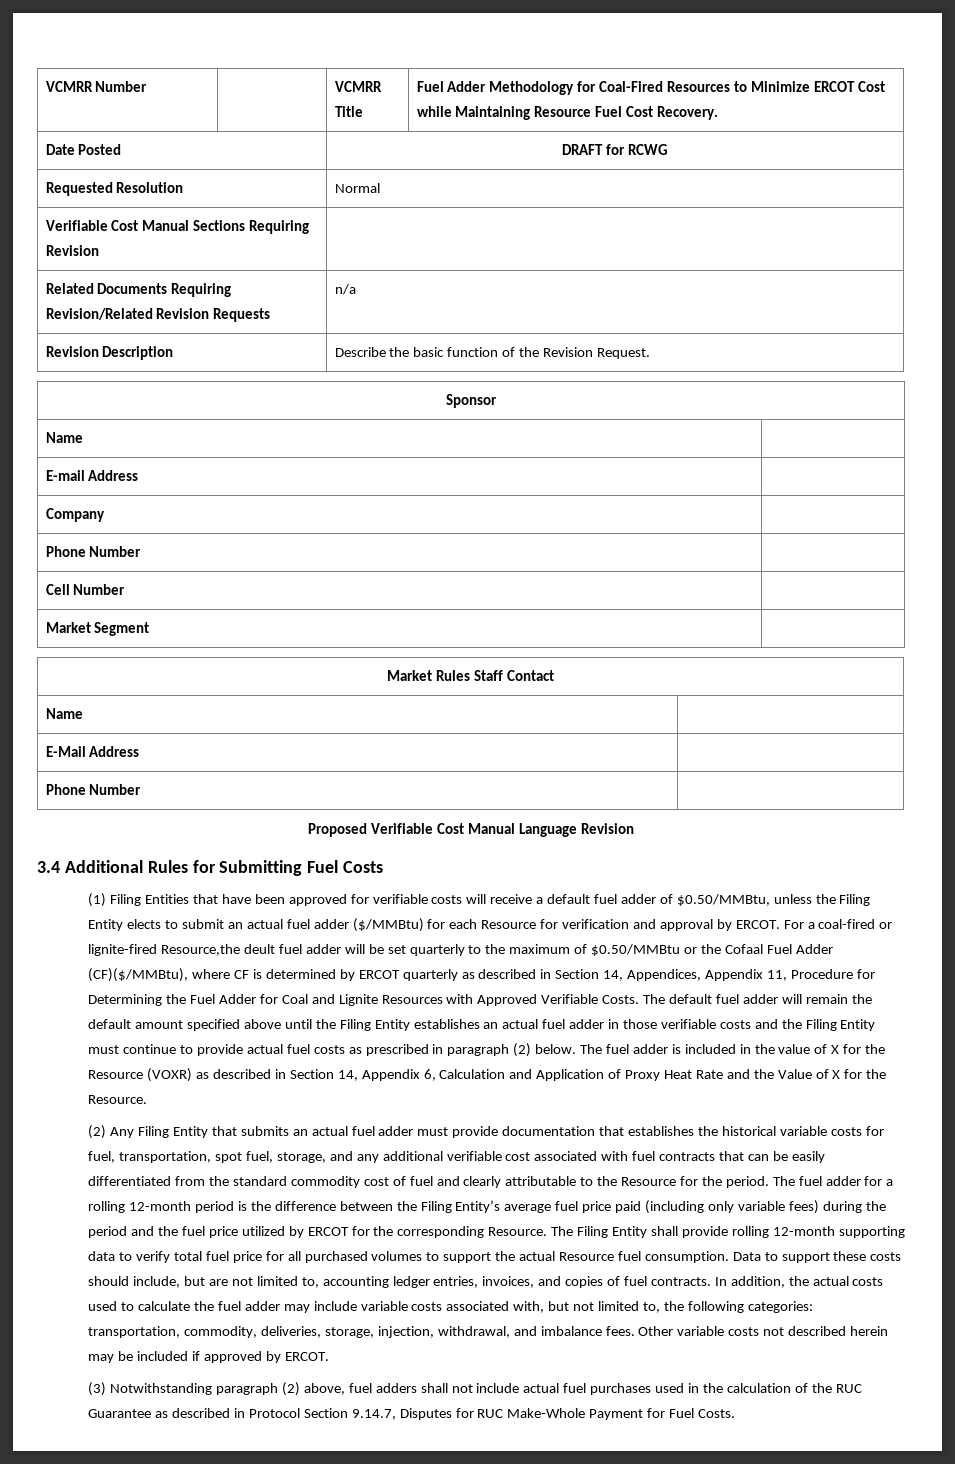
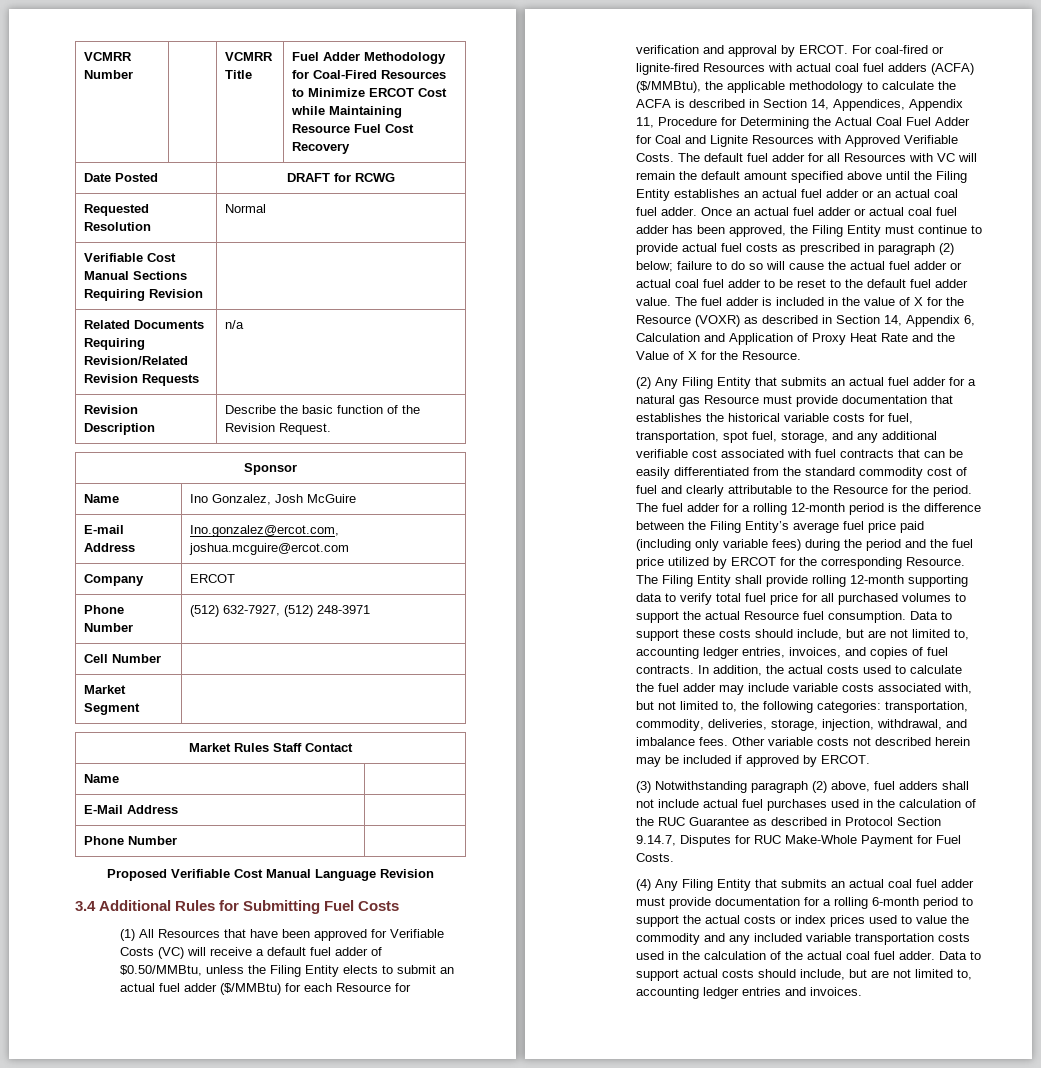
- VCMRR Number | | VCMRR Title | Fuel Adder Methodology for Coal-Fired Resources to Minimize ERCOT Cost while Maintaining Resource Fuel Cost Recovery.
+ VCMRR Number | | VCMRR Title | Fuel Adder Methodology for Coal-Fired Resources to Minimize ERCOT Cost while Maintaining Resource Fuel Cost Recovery
  Sponsor
- Name |
+ Name | Ino Gonzalez, Josh McGuire
- E-mail Address |
+ E-mail Address | Ino.gonzalez@ercot.com, joshua.mcguire@ercot.com
- Company |
- Phone Number |
+ Company | ERCOT
+ Phone Number | (512) 632-7927, (512) 248-3971
- (1) Filing Entities that have been approved for verifiable costs will receive a default fuel adder of $0.50/MMBtu, unless the Filing Entity elects to submit an actual fuel adder ($/MMBtu) for each Resource for verification and approval by ERCOT.
+ (1) All Resources that have been approved for Verifiable Costs (VC) will receive a default fuel adder of $0.50/MMBtu, unless the Filing Entity elects to submit an actual fuel adder ($/MMBtu) for each Resource for verification and approval by ERCOT.
- For a coal-fired or lignite-fired Resource,the deult fuel adder will be set quarterly to the maximum of $0.50/MMBtu or the Cofaal Fuel Adder (CF)($/MMBtu), where CF is determined by ERCOT quarterly as described in Section 14, Appendices, Appendix 11, Procedure for Determining the Fuel Adder for Coal and Lignite Resources with Approved Verifiable Costs.
+ For coal-fired or lignite-fired Resources with actual coal fuel adders (ACFA) ($/MMBtu), the applicable methodology to calculate the ACFA is described in Section 14, Appendices, Appendix 11, Procedure for Determining the Actual Coal Fuel Adder for Coal and Lignite Resources with Approved Verifiable Costs.
- The default fuel adder will remain the default amount specified above until the Filing Entity establishes an actual fuel adder in those verifiable costs and the Filing Entity must continue to provide actual fuel costs as prescribed in paragraph (2) below.
+ The default fuel adder for all Resources with VC will remain the default amount specified above until the Filing Entity establishes an actual fuel adder or an actual coal fuel adder. Once an actual fuel adder or actual coal fuel adder has been approved, the Filing Entity must continue to provide actual fuel costs as prescribed in paragraph (2) below; failure to do so will cause the actual fuel adder or actual coal fuel adder to be reset to the default fuel adder value.
- (2) Any Filing Entity that submits an actual fuel adder must provide documentation that establishes the historical variable costs for fuel, transportation, spot fuel, storage, and any additional verifiable cost associated with fuel contracts that can be easily differentiated from the standard commodity cost of fuel and clearly attributable to the Resource for the period.
+ (2) Any Filing Entity that submits an actual fuel adder for a natural gas Resource must provide documentation that establishes the historical variable costs for fuel, transportation, spot fuel, storage, and any additional verifiable cost associated with fuel contracts that can be easily differentiated from the standard commodity cost of fuel and clearly attributable to the Resource for the period.
+ (4) Any Filing Entity that submits an actual coal fuel adder must provide documentation for a rolling 6-month period to support the actual costs or index prices used to value the commodity and any included variable transportation costs used in the calculation of the actual coal fuel adder. Data to support actual costs should include, but are not limited to, accounting ledger entries and invoices.

